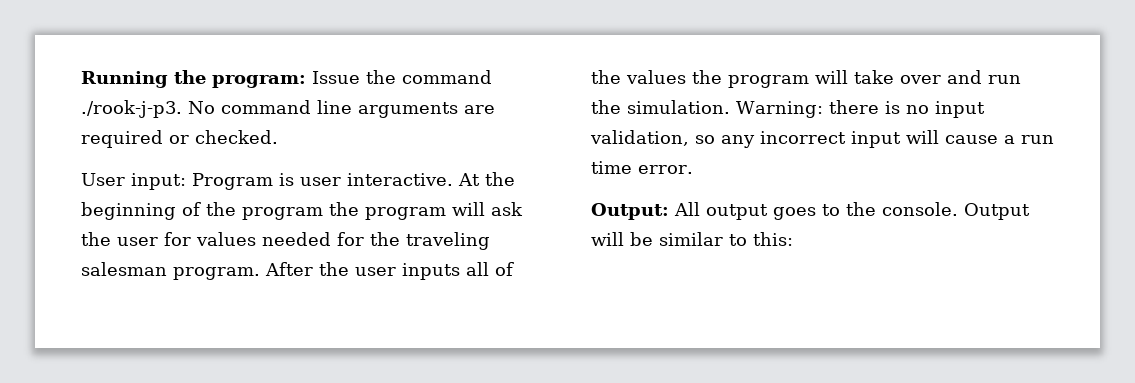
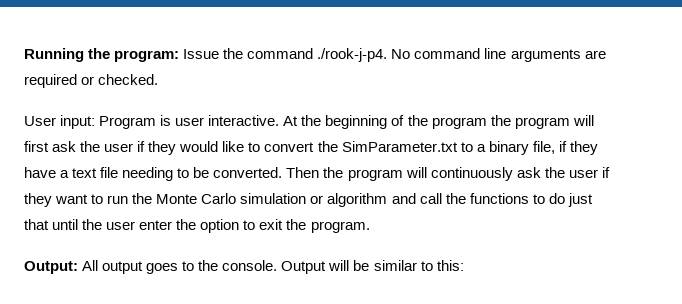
- Running the program: Issue the command ./rook-j-p3. No command line arguments are required or checked.
+ Running the program: Issue the command ./rook-j-p4. No command line arguments are required or checked.
- At the beginning of the program the program will ask the user for values needed for the traveling salesman program. After the user inputs all of the values the program will take over and run the simulation. Warning: there is no input validation, so any incorrect input will cause a run time error.
+ At the beginning of the program the program will first ask the user if they would like to convert the SimParameter.txt to a binary file, if they have a text file needing to be converted. Then the program will continuously ask the user if they want to run the Monte Carlo simulation or algorithm and call the functions to do just that until the user enter the option to exit the program.

